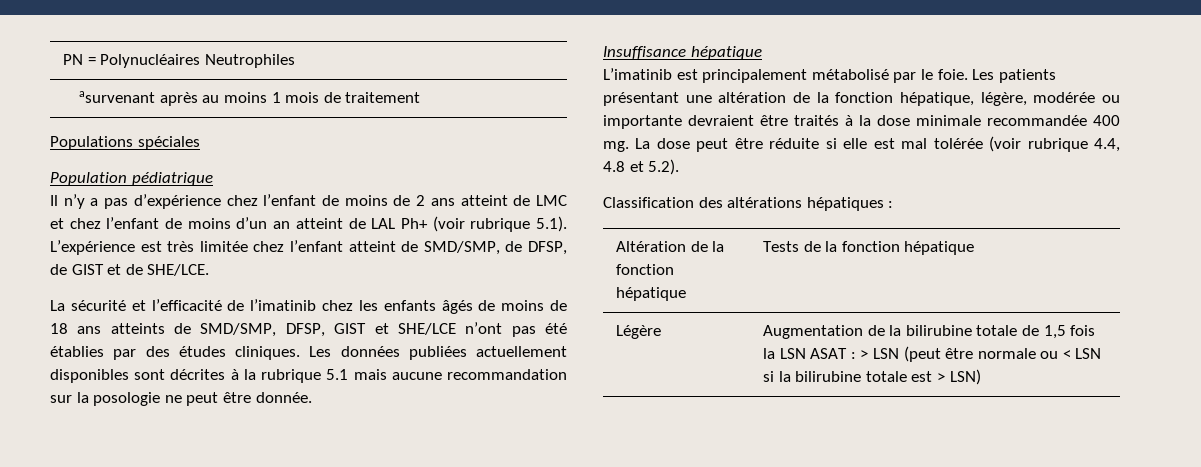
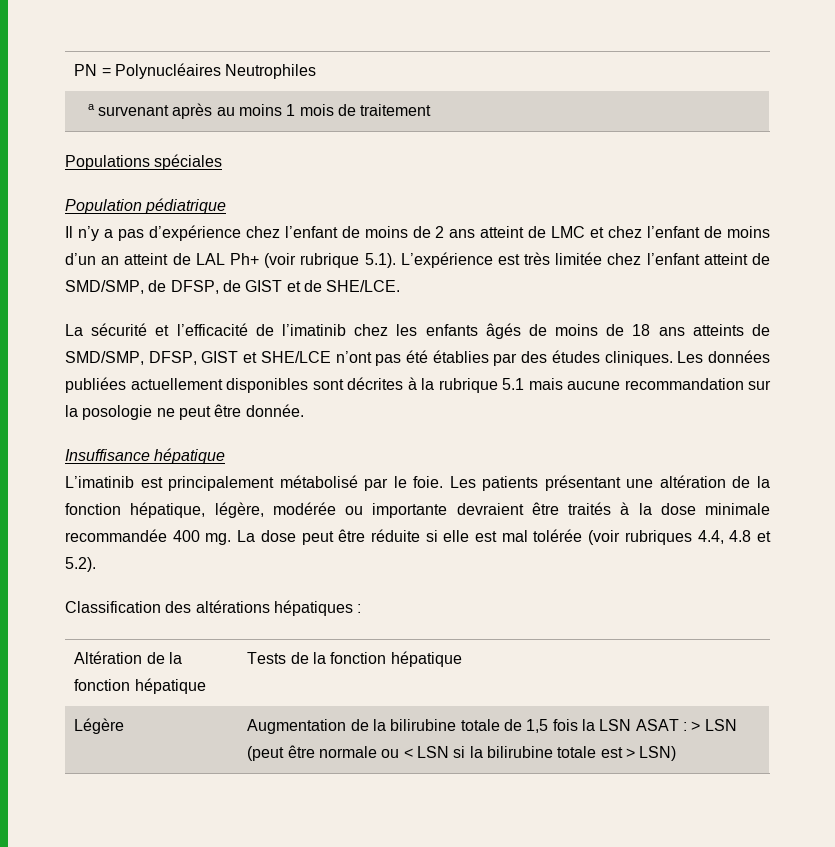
- asurvenant après au moins 1 mois de traitement
+ a survenant après au moins 1 mois de traitement
- La dose peut être réduite si elle est mal tolérée (voir rubrique 4.4, 4.8 et 5.2).
+ La dose peut être réduite si elle est mal tolérée (voir rubriques 4.4, 4.8 et 5.2).

